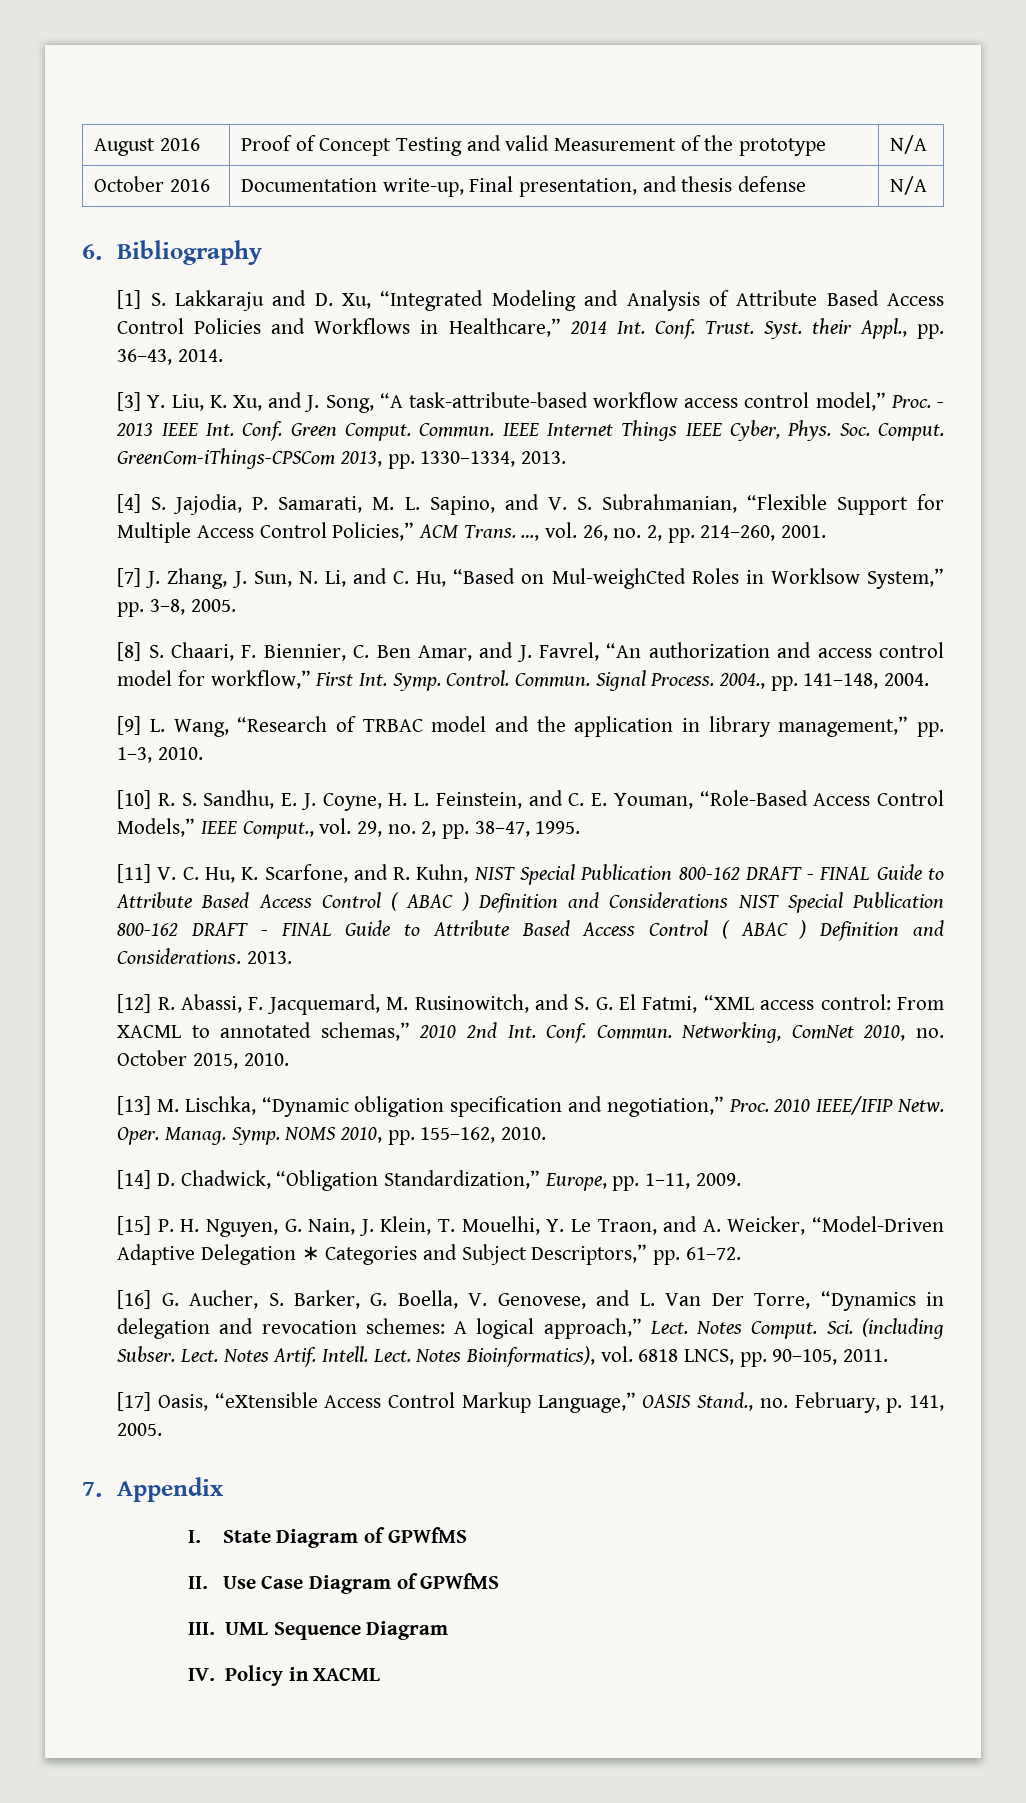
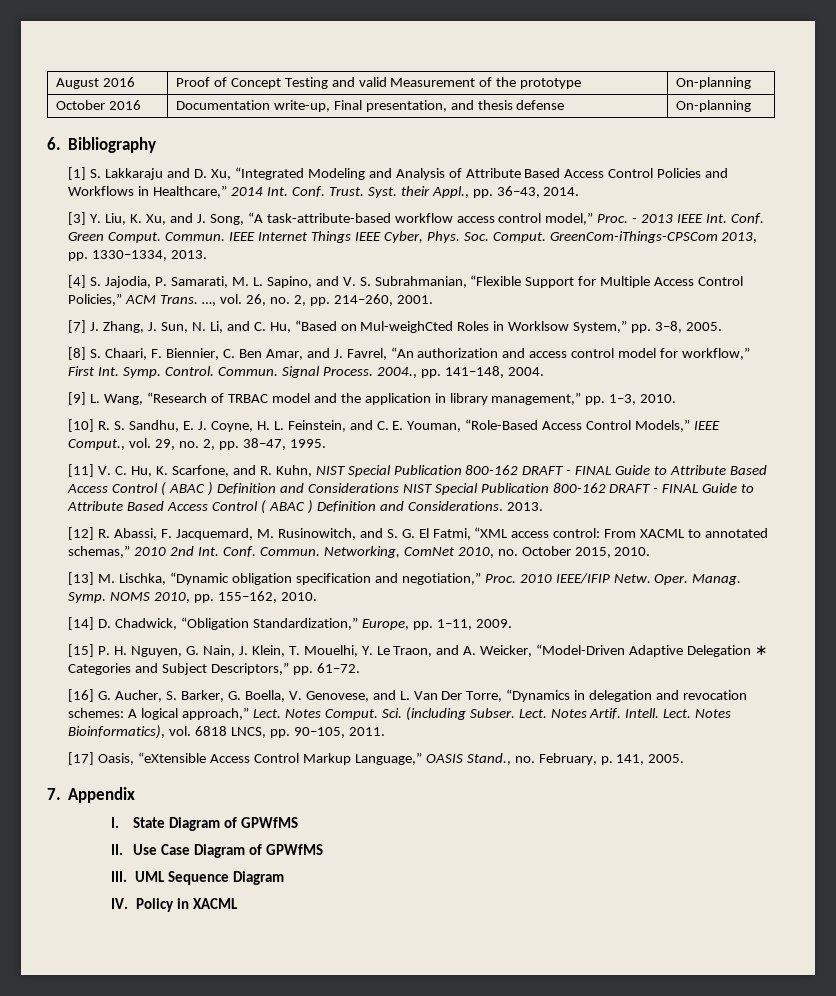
- August 2016 | Proof of Concept Testing and valid Measurement of the prototype | N/A
+ August 2016 | Proof of Concept Testing and valid Measurement of the prototype | On-planning
- October 2016 | Documentation write-up, Final presentation, and thesis defense | N/A
+ October 2016 | Documentation write-up, Final presentation, and thesis defense | On-planning

